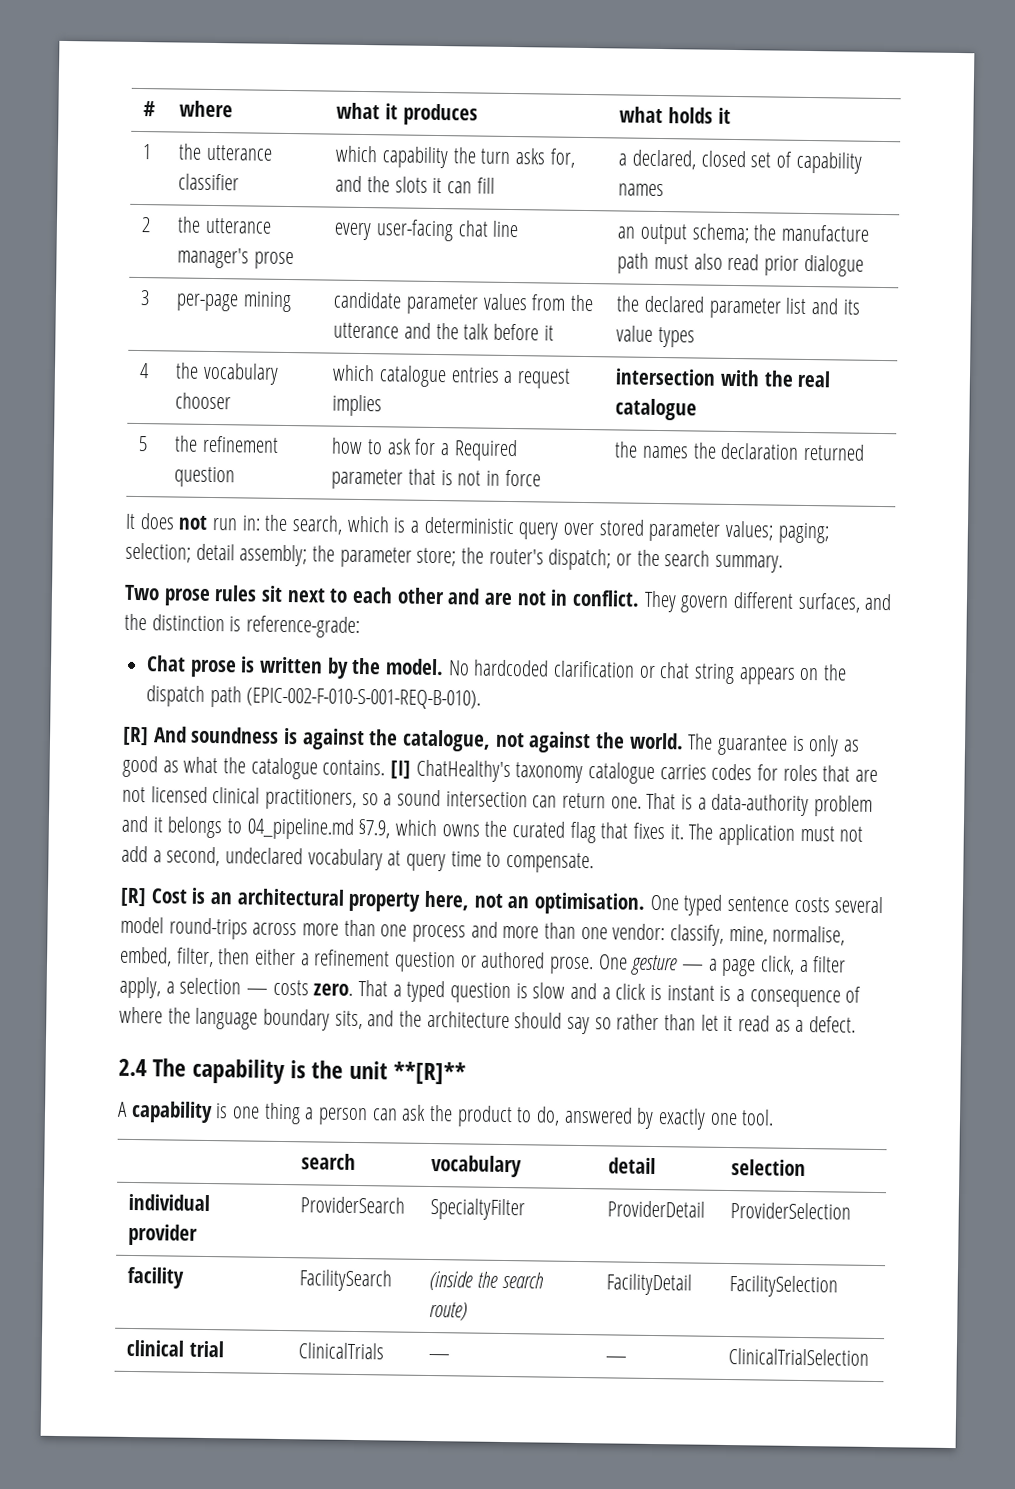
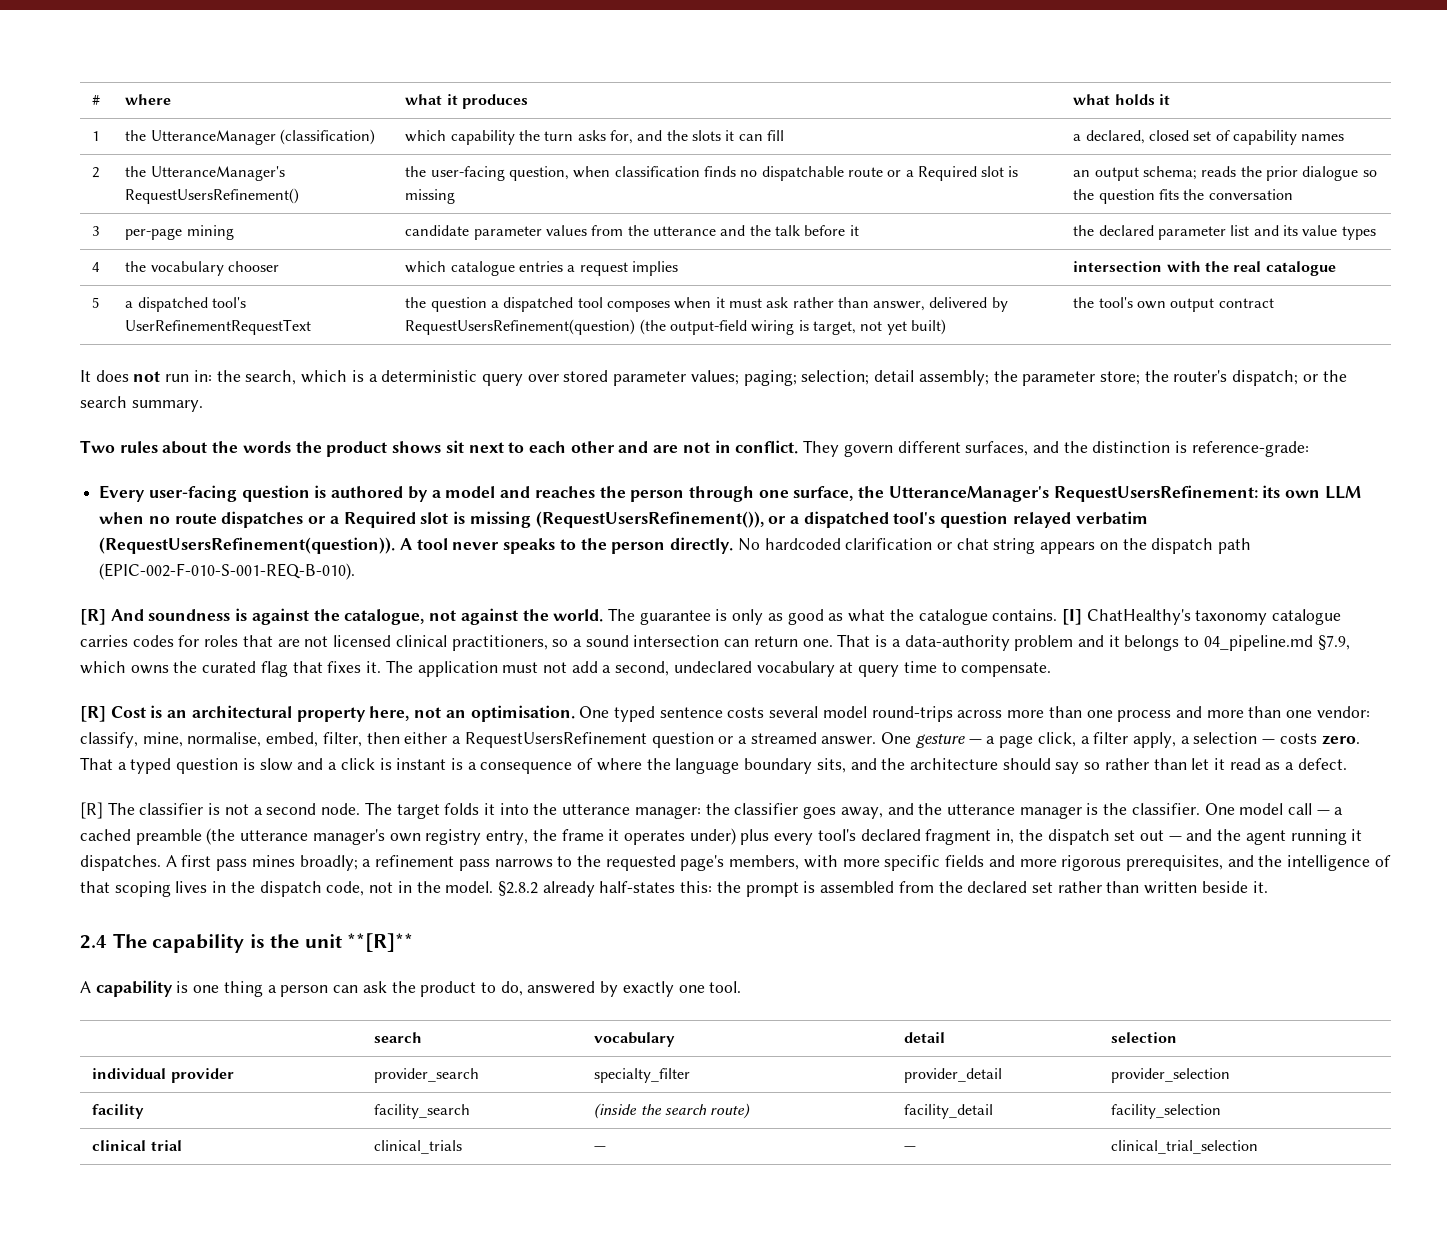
- 1 | the utterance classifier | which capability the turn asks for, and the slots it can fill | a declared, closed set of capability names
+ 1 | the UtteranceManager (classification) | which capability the turn asks for, and the slots it can fill | a declared, closed set of capability names
- 2 | the utterance manager's prose | every user-facing chat line | an output schema; the manufacture path must also read prior dialogue
+ 2 | the UtteranceManager's RequestUsersRefinement() | the user-facing question, when classification finds no dispatchable route or a Required slot is missing | an output schema; reads the prior dialogue so the question fits the conversation
- 5 | the refinement question | how to ask for a Required parameter that is not in force | the names the declaration returned
+ 5 | a dispatched tool's UserRefinementRequestText | the question a dispatched tool composes when it must ask rather than answer, delivered by RequestUsersRefinement(question) (the output-field wiring is target, not yet built) | the tool's own output contract
- Two prose rules sit next to each other and are not in conflict.
+ Two rules about the words the product shows sit next to each other and are not in conflict.
- Chat prose is written by the model.
+ Every user-facing question is authored by a model and reaches the person through one surface, the UtteranceManager's RequestUsersRefinement: its own LLM when no route dispatches or a Required slot is missing (RequestUsersRefinement()), or a dispatched tool's question relayed verbatim (RequestUsersRefinement(question)). A tool never speaks to the person directly.
- One typed sentence costs several model round-trips across more than one process and more than one vendor: classify, mine, normalise, embed, filter, then either a refinement question or authored prose.
+ One typed sentence costs several model round-trips across more than one process and more than one vendor: classify, mine, normalise, embed, filter, then either a RequestUsersRefinement question or a streamed answer.
+ [R] The classifier is not a second node. The target folds it into the utterance manager: the classifier goes away, and the utterance manager is the classifier. One model call — a cached preamble (the utterance manager's own registry entry, the frame it operates under) plus every tool's declared fragment in, the dispatch set out — and the agent running it dispatches. A first pass mines broadly; a refinement pass narrows to the requested page's members, with more specific fields and more rigorous prerequisites, and the intelligence of that scoping lives in the dispatch code, not in the model. §2.8.2 already half-states this: the prompt is assembled from the declared set rather than written beside it.
- individual provider | ProviderSearch | SpecialtyFilter | ProviderDetail | ProviderSelection
+ individual provider | provider_search | specialty_filter | provider_detail | provider_selection
- facility | FacilitySearch | (inside the search route) | FacilityDetail | FacilitySelection
+ facility | facility_search | (inside the search route) | facility_detail | facility_selection
- clinical trial | ClinicalTrials | — | — | ClinicalTrialSelection
+ clinical trial | clinical_trials | — | — | clinical_trial_selection

